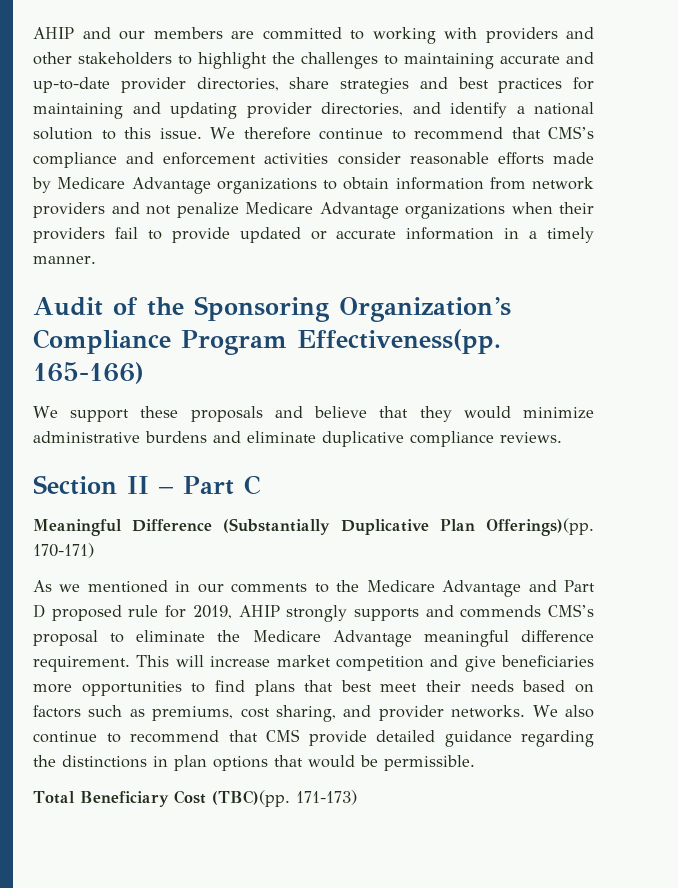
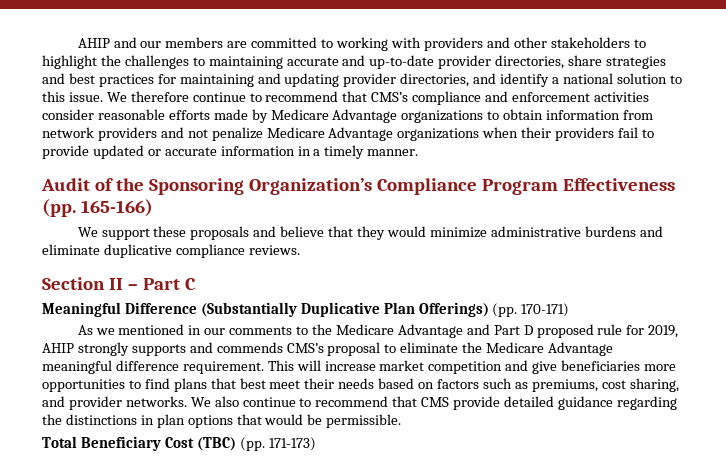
- Audit of the Sponsoring Organization’s Compliance Program Effectiveness(pp. 165-166)
+ Audit of the Sponsoring Organization’s Compliance Program Effectiveness (pp. 165-166)
- Meaningful Difference (Substantially Duplicative Plan Offerings)(pp. 170-171)
+ Meaningful Difference (Substantially Duplicative Plan Offerings) (pp. 170-171)
- Total Beneficiary Cost (TBC)(pp. 171-173)
+ Total Beneficiary Cost (TBC) (pp. 171-173)

